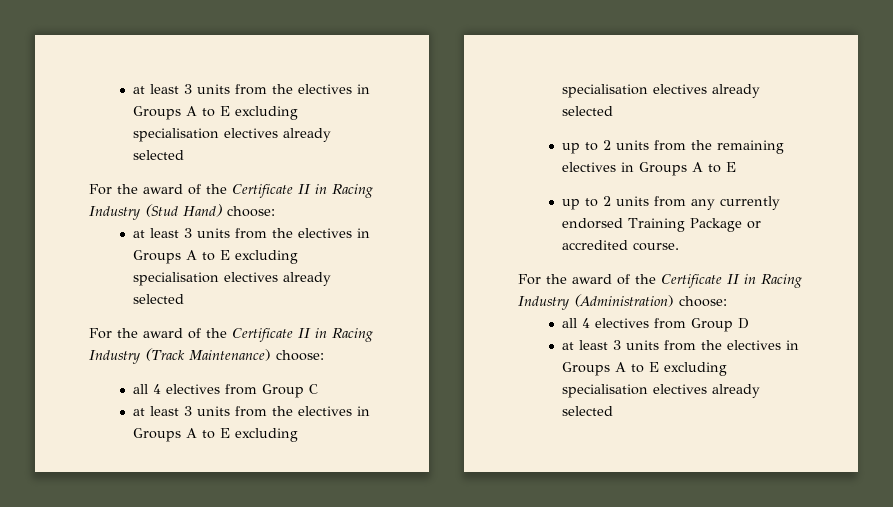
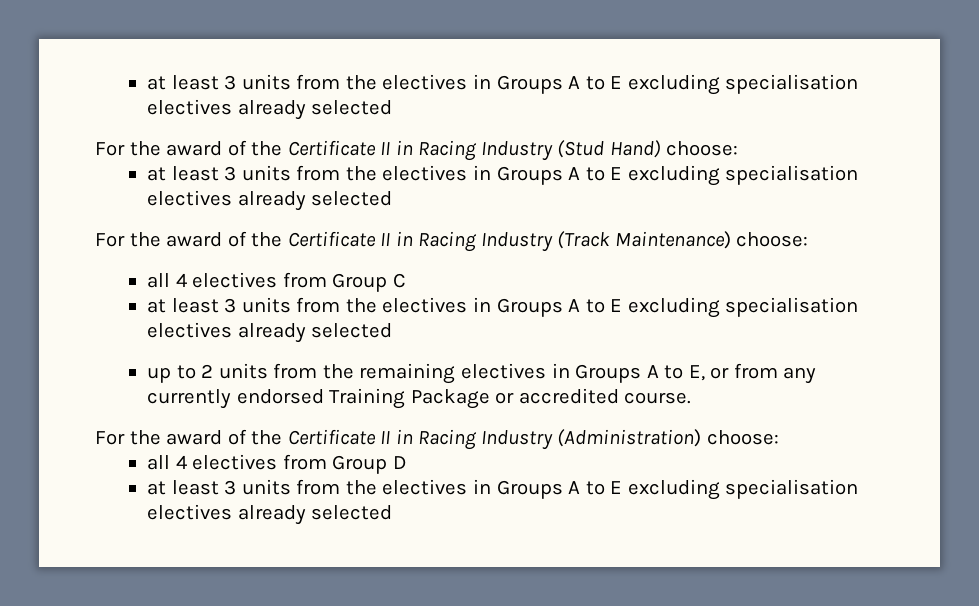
- up to 2 units from the remaining electives in Groups A to E
- up to 2 units from any currently endorsed Training Package or accredited course.
+ up to 2 units from the remaining electives in Groups A to E, or from any currently endorsed Training Package or accredited course.

